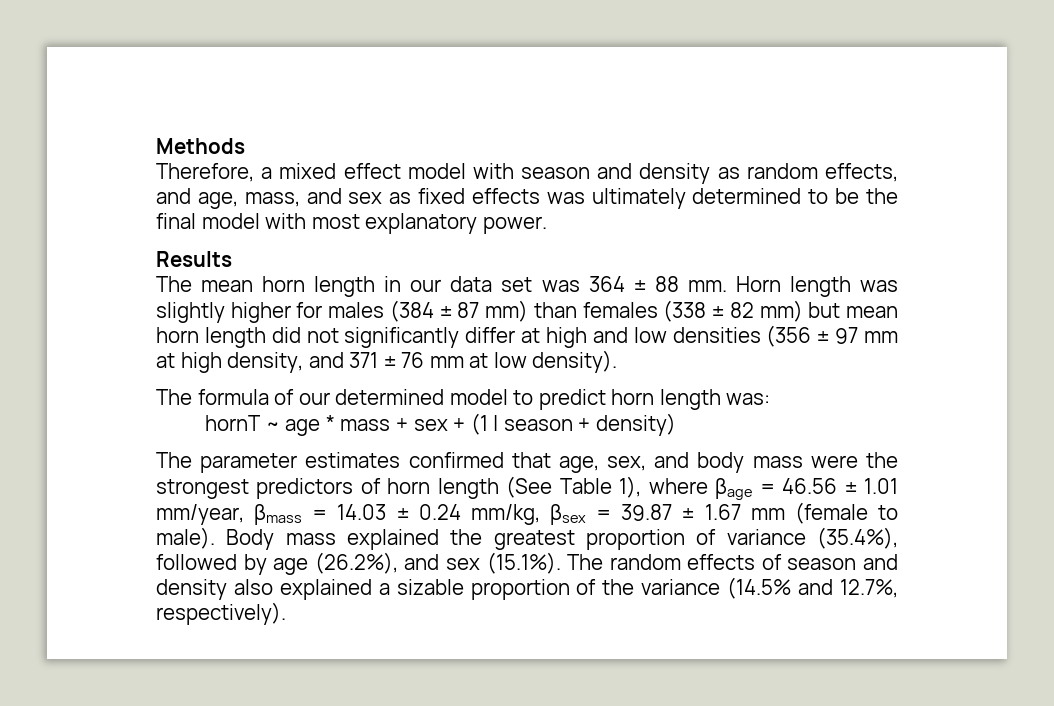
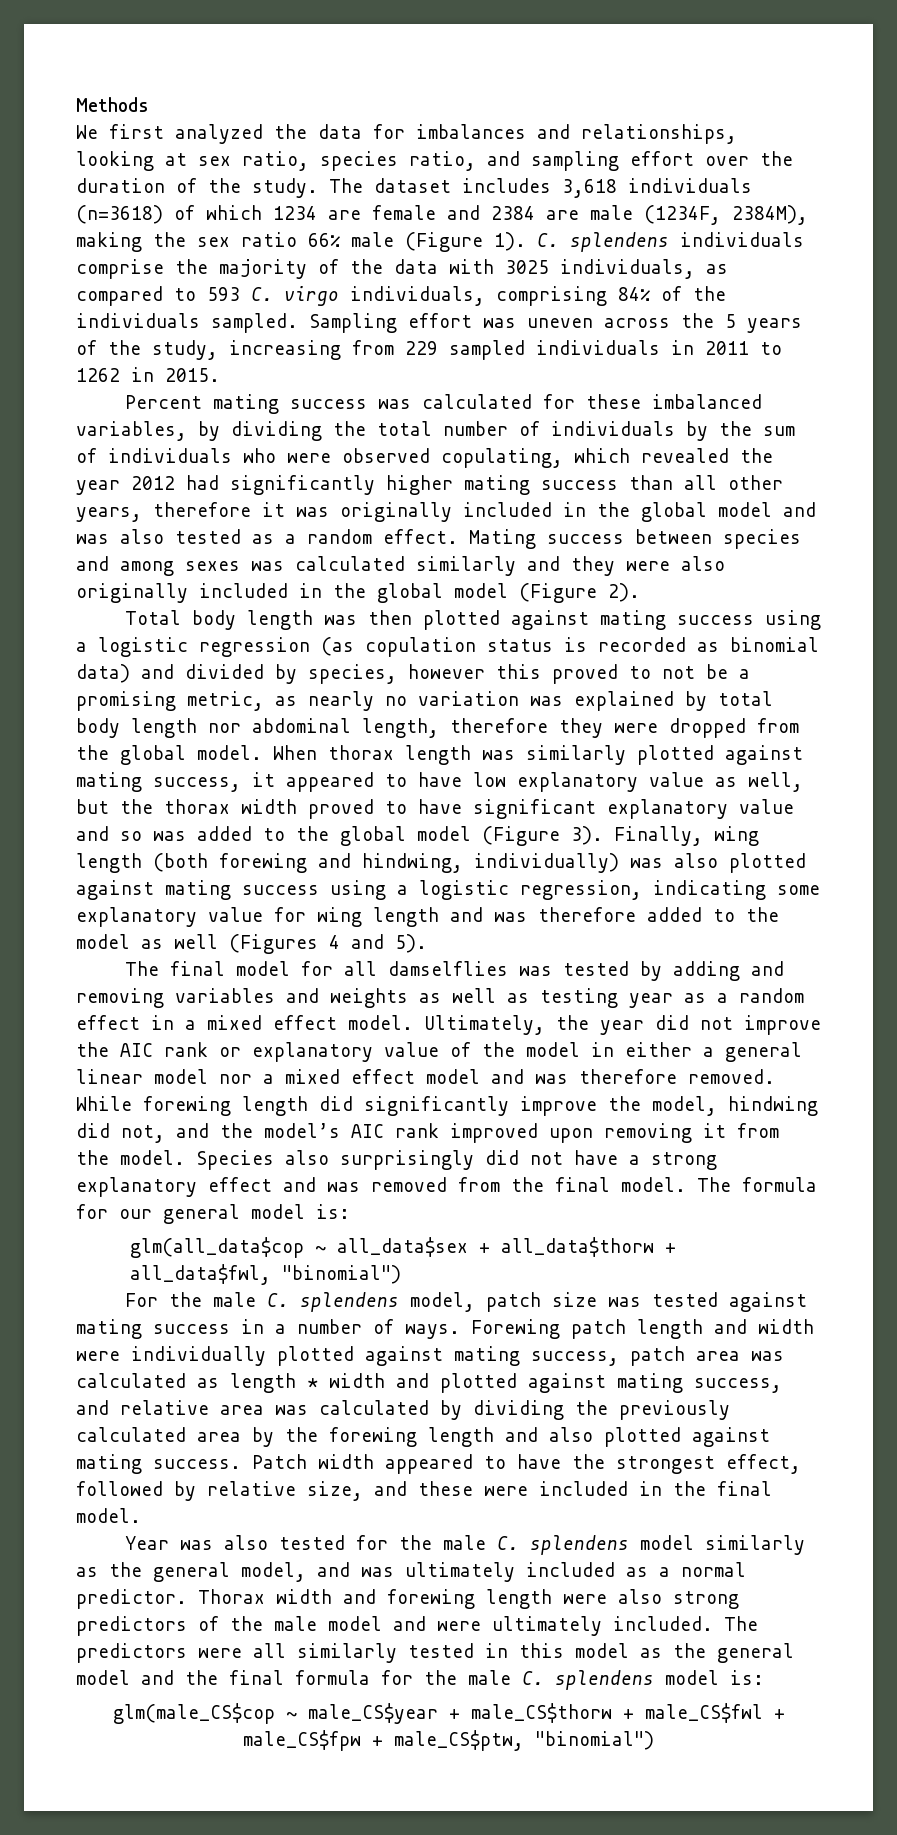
- Therefore, a mixed effect model with season and density as random effects, and age, mass, and sex as fixed effects was ultimately determined to be the final model with most explanatory power.
- Results
- The mean horn length in our data set was 364 ± 88 mm. Horn length was slightly higher for males (384 ± 87 mm) than females (338 ± 82 mm) but mean horn length did not significantly differ at high and low densities (356 ± 97 mm at high density, and 371 ± 76 mm at low density).
- The formula of our determined model to predict horn length was:
- hornT ~ age * mass + sex + (1 | season + density)
- The parameter estimates confirmed that age, sex, and body mass were the strongest predictors of horn length (See Table 1), where βage = 46.56 ± 1.01 mm/year, βmass = 14.03 ± 0.24 mm/kg, βsex = 39.87 ± 1.67 mm (female to male). Body mass explained the greatest proportion of variance (35.4%), followed by age (26.2%), and sex (15.1%). The random effects of season and density also explained a sizable proportion of the variance (14.5% and 12.7%, respectively).
+ We first analyzed the data for imbalances and relationships, looking at sex ratio, species ratio, and sampling effort over the duration of the study. The dataset includes 3,618 individuals (n=3618) of which 1234 are female and 2384 are male (1234F, 2384M), making the sex ratio 66% male (Figure 1). C. splendens individuals comprise the majority of the data with 3025 individuals, as compared to 593 C. virgo individuals, comprising 84% of the individuals sampled. Sampling effort was uneven across the 5 years of the study, increasing from 229 sampled individuals in 2011 to 1262 in 2015.
+ Percent mating success was calculated for these imbalanced variables, by dividing the total number of individuals by the sum of individuals who were observed copulating, which revealed the year 2012 had significantly higher mating success than all other years, therefore it was originally included in the global model and was also tested as a random effect. Mating success between species and among sexes was calculated similarly and they were also originally included in the global model (Figure 2).
+ Total body length was then plotted against mating success using a logistic regression (as copulation status is recorded as binomial data) and divided by species, however this proved to not be a promising metric, as nearly no variation was explained by total body length nor abdominal length, therefore they were dropped from the global model. When thorax length was similarly plotted against mating success, it appeared to have low explanatory value as well, but the thorax width proved to have significant explanatory value and so was added to the global model (Figure 3). Finally, wing length (both forewing and hindwing, individually) was also plotted against mating success using a logistic regression, indicating some explanatory value for wing length and was therefore added to the model as well (Figures 4 and 5).
+ The final model for all damselflies was tested by adding and removing variables and weights as well as testing year as a random effect in a mixed effect model. Ultimately, the year did not improve the AIC rank or explanatory value of the model in either a general linear model nor a mixed effect model and was therefore removed. While forewing length did significantly improve the model, hindwing did not, and the model’s AIC rank improved upon removing it from the model. Species also surprisingly did not have a strong explanatory effect and was removed from the final model. The formula for our general model is:
+ glm(all_data$cop ~ all_data$sex + all_data$thorw + all_data$fwl, "binomial")
+ For the male C. splendens model, patch size was tested against mating success in a number of ways. Forewing patch length and width were individually plotted against mating success, patch area was calculated as length * width and plotted against mating success, and relative area was calculated by dividing the previously calculated area by the forewing length and also plotted against mating success. Patch width appeared to have the strongest effect, followed by relative size, and these were included in the final model.
+ Year was also tested for the male C. splendens model similarly as the general model, and was ultimately included as a normal predictor. Thorax width and forewing length were also strong predictors of the male model and were ultimately included. The predictors were all similarly tested in this model as the general model and the final formula for the male C. splendens model is:
+ glm(male_CS$cop ~ male_CS$year + male_CS$thorw + male_CS$fwl + male_CS$fpw + male_CS$ptw, "binomial")

